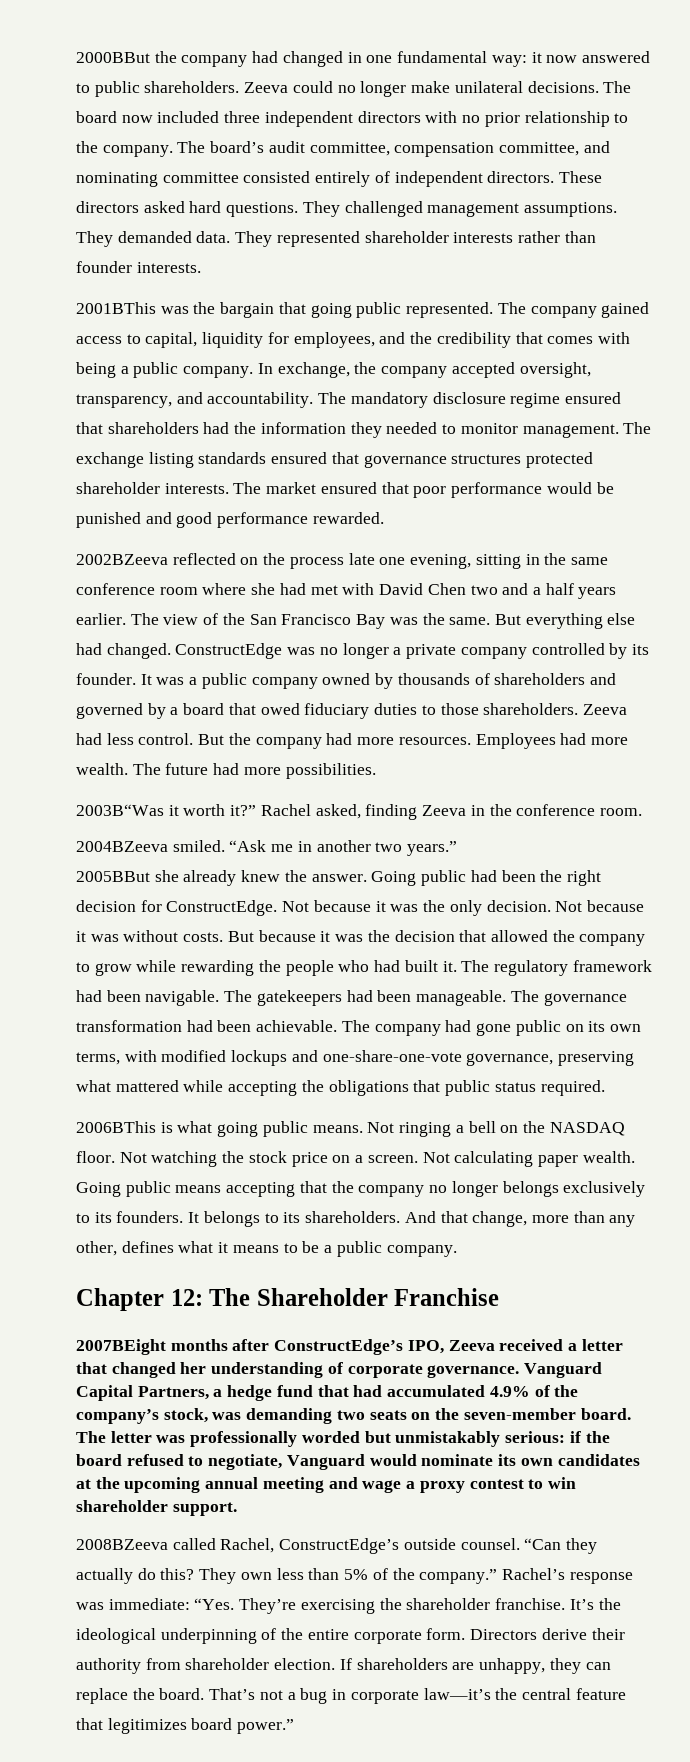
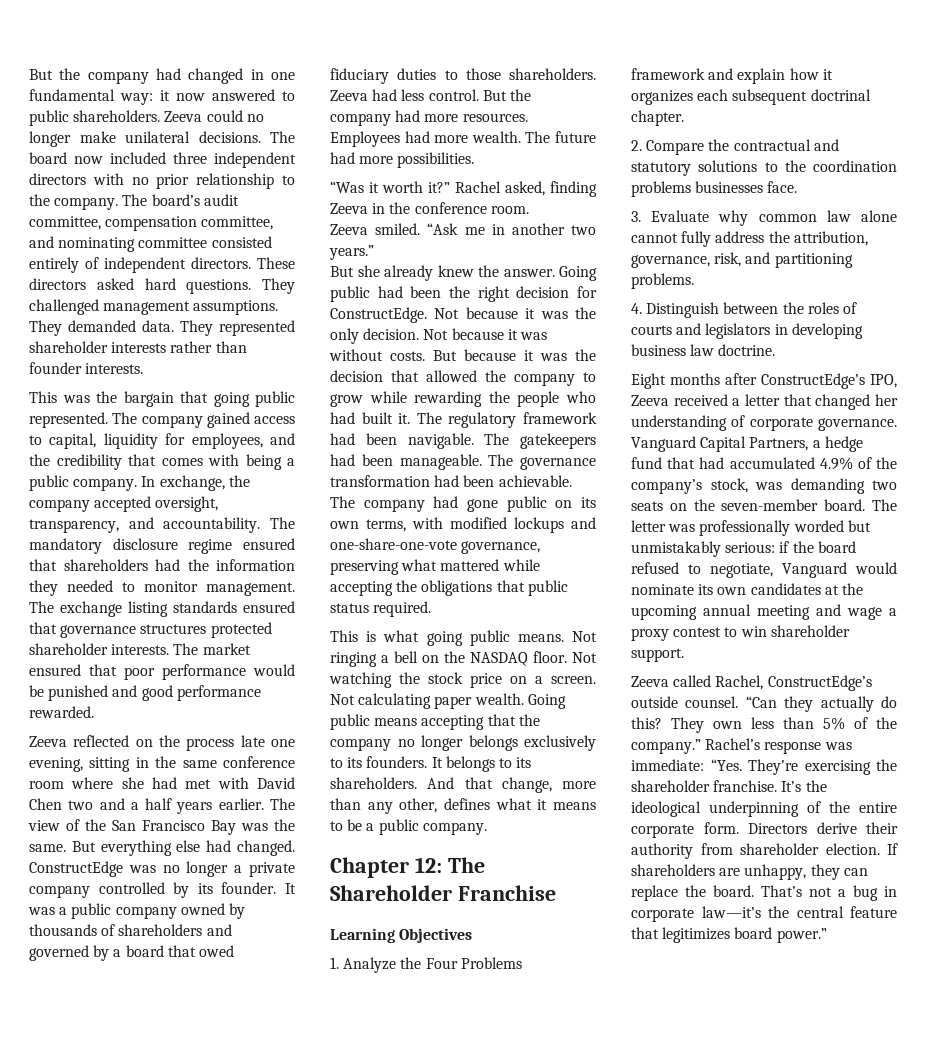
- 2000BBut the company had changed in one fundamental way: it now answered to public shareholders.
+ But the company had changed in one fundamental way: it now answered to public shareholders.
- 2001BThis was the bargain that going public represented.
+ This was the bargain that going public represented.
- 2002BZeeva reflected on the process late one evening, sitting in the same conference room where she had met with David Chen two and a half years earlier.
+ Zeeva reflected on the process late one evening, sitting in the same conference room where she had met with David Chen two and a half years earlier.
- 2003B“Was it worth it?”
+ “Was it worth it?”
- 2004BZeeva smiled.
+ Zeeva smiled.
- 2005BBut she already knew the answer.
+ But she already knew the answer.
- 2006BThis is what going public means.
+ This is what going public means.
- 2007BEight months after ConstructEdge’s IPO, Zeeva received a letter that changed her understanding of corporate governance.
+ Learning Objectives
+ 1. Analyze the Four Problems framework and explain how it organizes each subsequent doctrinal chapter.
+ 2. Compare the contractual and statutory solutions to the coordination problems businesses face.
+ 3. Evaluate why common law alone cannot fully address the attribution, governance, risk, and partitioning problems.
+ 4. Distinguish between the roles of courts and legislators in developing business law doctrine.
+ Eight months after ConstructEdge’s IPO, Zeeva received a letter that changed her understanding of corporate governance.
- 2008BZeeva called Rachel, ConstructEdge’s outside counsel.
+ Zeeva called Rachel, ConstructEdge’s outside counsel.

